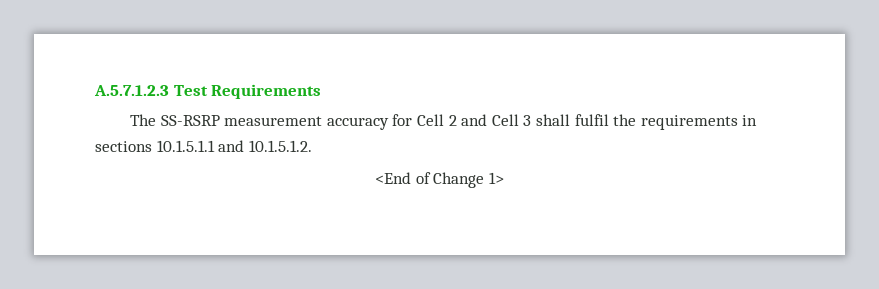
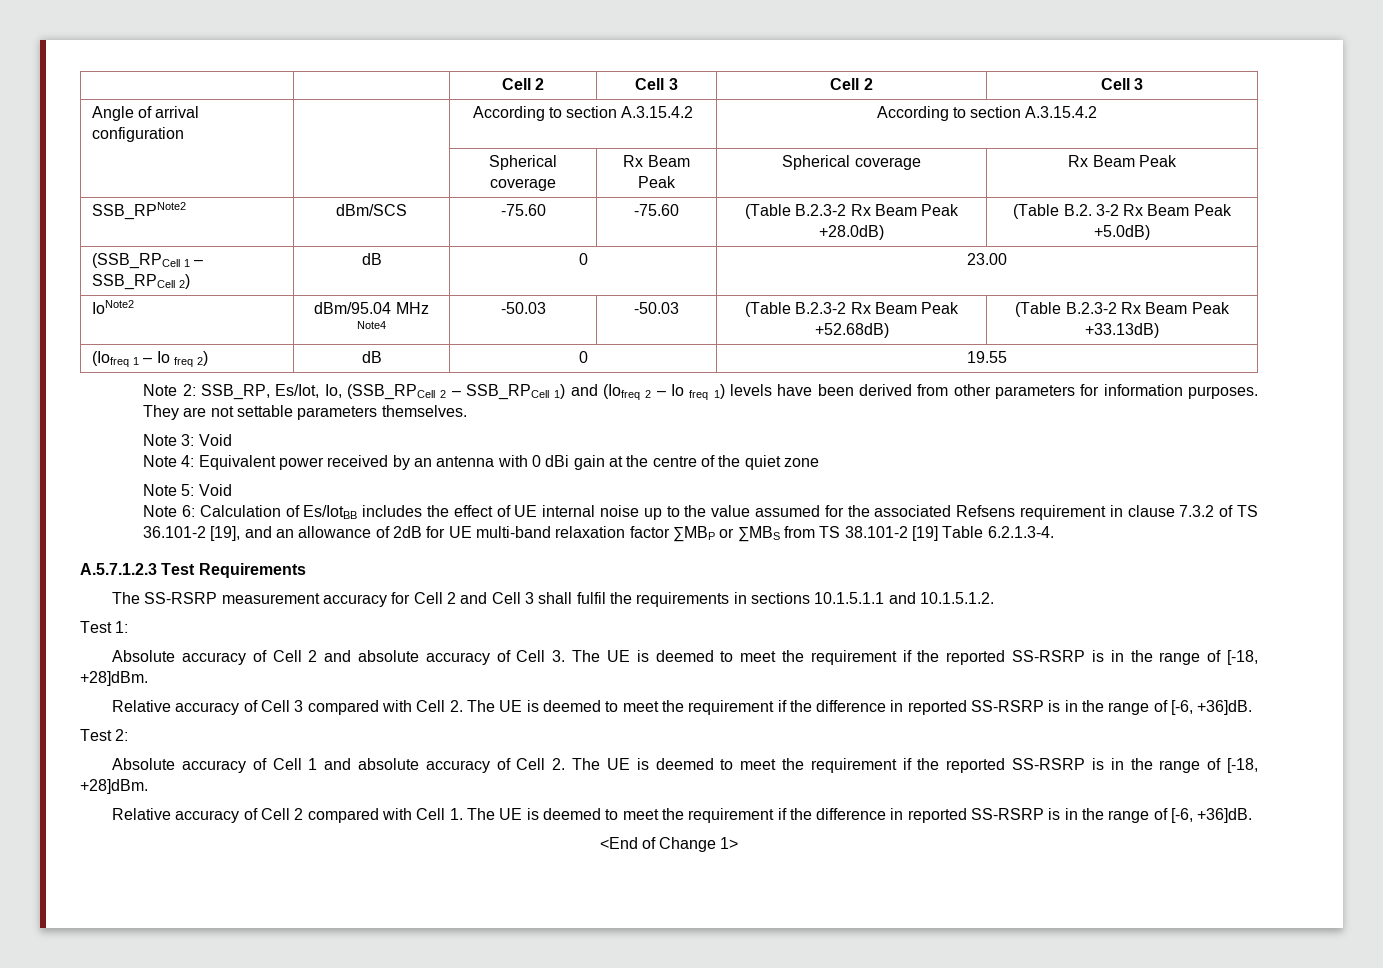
+ | | Cell 2 | Cell 3 | Cell 2 | Cell 3
+ Angle of arrival configuration | | According to section A.3.15.4.2 | According to section A.3.15.4.2
+ | | Spherical coverage | Rx Beam Peak | Spherical coverage | Rx Beam Peak
+ SSB_RPNote2 | dBm/SCS | -75.60 | -75.60 | (Table B.2.3-2 Rx Beam Peak +28.0dB) | (Table B.2. 3-2 Rx Beam Peak +5.0dB)
+ (SSB_RPCell 1 – SSB_RPCell 2) | dB | 0 | 23.00
+ IoNote2 | dBm/95.04 MHz Note4 | -50.03 | -50.03 | (Table B.2.3-2 Rx Beam Peak +52.68dB) | (Table B.2.3-2 Rx Beam Peak +33.13dB)
+ (Iofreq 1 – Io freq 2) | dB | 0 | 19.55
+ Note 2: SSB_RP, Es/Iot, Io, (SSB_RPCell 2 – SSB_RPCell 1) and (Iofreq 2 – Io freq 1) levels have been derived from other parameters for information purposes. They are not settable parameters themselves.
+ Note 3: Void
+ Note 4: Equivalent power received by an antenna with 0 dBi gain at the centre of the quiet zone
+ Note 5: Void
+ Note 6: Calculation of Es/IotBB includes the effect of UE internal noise up to the value assumed for the associated Refsens requirement in clause 7.3.2 of TS 36.101-2 [19], and an allowance of 2dB for UE multi-band relaxation factor ∑MBP or ∑MBS from TS 38.101-2 [19] Table 6.2.1.3-4.
+ Test 1:
+ Absolute accuracy of Cell 2 and absolute accuracy of Cell 3. The UE is deemed to meet the requirement if the reported SS-RSRP is in the range of [-18, +28]dBm.
+ Relative accuracy of Cell 3 compared with Cell 2. The UE is deemed to meet the requirement if the difference in reported SS-RSRP is in the range of [-6, +36]dB.
+ Test 2:
+ Absolute accuracy of Cell 1 and absolute accuracy of Cell 2. The UE is deemed to meet the requirement if the reported SS-RSRP is in the range of [-18, +28]dBm.
+ Relative accuracy of Cell 2 compared with Cell 1. The UE is deemed to meet the requirement if the difference in reported SS-RSRP is in the range of [-6, +36]dB.

